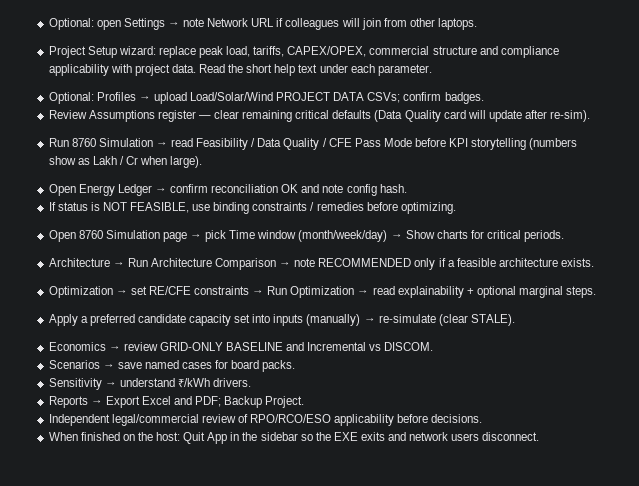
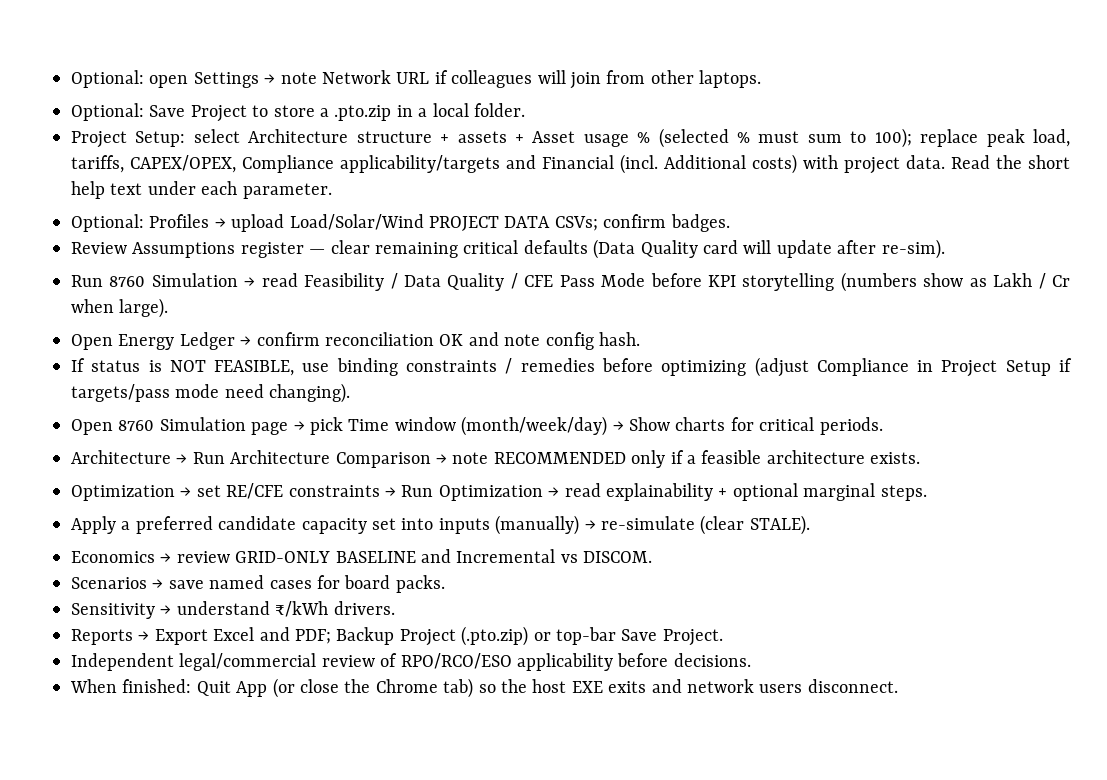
- Project Setup wizard: replace peak load, tariffs, CAPEX/OPEX, commercial structure and compliance applicability with project data.
+ Optional: Save Project to store a .pto.zip in a local folder.
+ Project Setup: select Architecture structure + assets + Asset usage % (selected % must sum to 100); replace peak load, tariffs, CAPEX/OPEX, Compliance applicability/targets and Financial (incl. Additional costs) with project data.
- If status is NOT FEASIBLE, use binding constraints / remedies before optimizing.
+ If status is NOT FEASIBLE, use binding constraints / remedies before optimizing (adjust Compliance in Project Setup if targets/pass mode need changing).
- Reports → Export Excel and PDF; Backup Project.
+ Reports → Export Excel and PDF; Backup Project (.pto.zip) or top-bar Save Project.
- When finished on the host: Quit App in the sidebar so the EXE exits and network users disconnect.
+ When finished: Quit App (or close the Chrome tab) so the host EXE exits and network users disconnect.

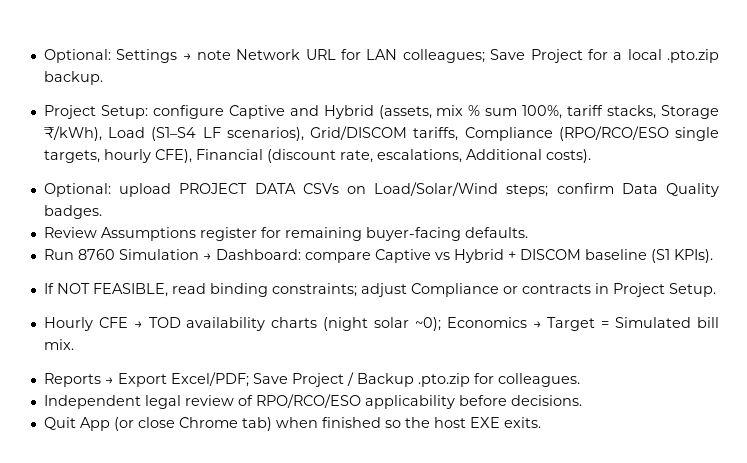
- Optional: open Settings → note Network URL if colleagues will join from other laptops.
- Optional: Save Project to store a .pto.zip in a local folder.
- Project Setup: select Architecture structure + assets + Asset usage % (selected % must sum to 100); replace peak load, tariffs, CAPEX/OPEX, Compliance applicability/targets and Financial (incl. Additional costs) with project data. Read the short help text under each parameter.
- Optional: Profiles → upload Load/Solar/Wind PROJECT DATA CSVs; confirm badges.
- Review Assumptions register — clear remaining critical defaults (Data Quality card will update after re-sim).
- Run 8760 Simulation → read Feasibility / Data Quality / CFE Pass Mode before KPI storytelling (numbers show as Lakh / Cr when large).
- Open Energy Ledger → confirm reconciliation OK and note config hash.
- If status is NOT FEASIBLE, use binding constraints / remedies before optimizing (adjust Compliance in Project Setup if targets/pass mode need changing).
- Open 8760 Simulation page → pick Time window (month/week/day) → Show charts for critical periods.
- Architecture → Run Architecture Comparison → note RECOMMENDED only if a feasible architecture exists.
- Optimization → set RE/CFE constraints → Run Optimization → read explainability + optional marginal steps.
- Apply a preferred candidate capacity set into inputs (manually) → re-simulate (clear STALE).
- Economics → review GRID-ONLY BASELINE and Incremental vs DISCOM.
- Scenarios → save named cases for board packs.
- Sensitivity → understand ₹/kWh drivers.
- Reports → Export Excel and PDF; Backup Project (.pto.zip) or top-bar Save Project.
+ Optional: Settings → note Network URL for LAN colleagues; Save Project for a local .pto.zip backup.
+ Project Setup: configure Captive and Hybrid (assets, mix % sum 100%, tariff stacks, Storage ₹/kWh), Load (S1–S4 LF scenarios), Grid/DISCOM tariffs, Compliance (RPO/RCO/ESO single targets, hourly CFE), Financial (discount rate, escalations, Additional costs).
+ Optional: upload PROJECT DATA CSVs on Load/Solar/Wind steps; confirm Data Quality badges.
+ Review Assumptions register for remaining buyer-facing defaults.
+ Run 8760 Simulation → Dashboard: compare Captive vs Hybrid + DISCOM baseline (S1 KPIs).
+ If NOT FEASIBLE, read binding constraints; adjust Compliance or contracts in Project Setup.
+ Hourly CFE → TOD availability charts (night solar ~0); Economics → Target = Simulated bill mix.
+ Reports → Export Excel/PDF; Save Project / Backup .pto.zip for colleagues.
- Independent legal/commercial review of RPO/RCO/ESO applicability before decisions.
+ Independent legal review of RPO/RCO/ESO applicability before decisions.
- When finished: Quit App (or close the Chrome tab) so the host EXE exits and network users disconnect.
+ Quit App (or close Chrome tab) when finished so the host EXE exits.

